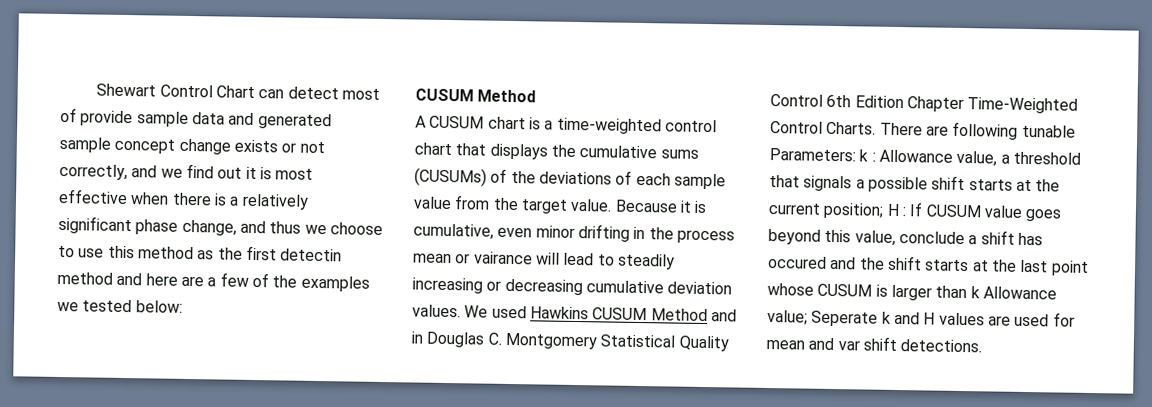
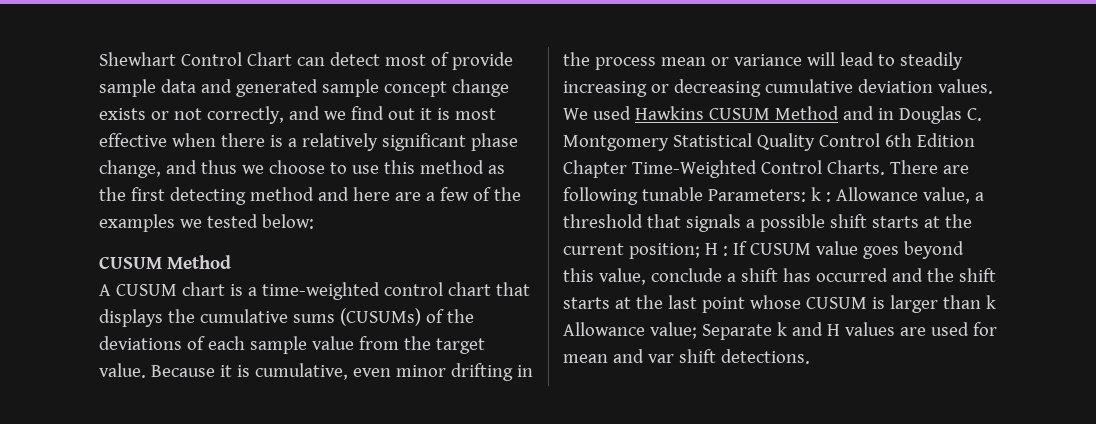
- Shewart Control Chart can detect most of provide sample data and generated sample concept change exists or not correctly, and we find out it is most effective when there is a relatively significant phase change, and thus we choose to use this method as the first detectin method and here are a few of the examples we tested below:
+ Shewhart Control Chart can detect most of provide sample data and generated sample concept change exists or not correctly, and we find out it is most effective when there is a relatively significant phase change, and thus we choose to use this method as the first detecting method and here are a few of the examples we tested below:
- Because it is cumulative, even minor drifting in the process mean or vairance will lead to steadily increasing or decreasing cumulative deviation values.
+ Because it is cumulative, even minor drifting in the process mean or variance will lead to steadily increasing or decreasing cumulative deviation values.
- If CUSUM value goes beyond this value, conclude a shift has occured and the shift starts at the last point whose CUSUM is larger than k Allowance value;
+ If CUSUM value goes beyond this value, conclude a shift has occurred and the shift starts at the last point whose CUSUM is larger than k Allowance value;
- Seperate k and H values are used for mean and var shift detections.
+ Separate k and H values are used for mean and var shift detections.

